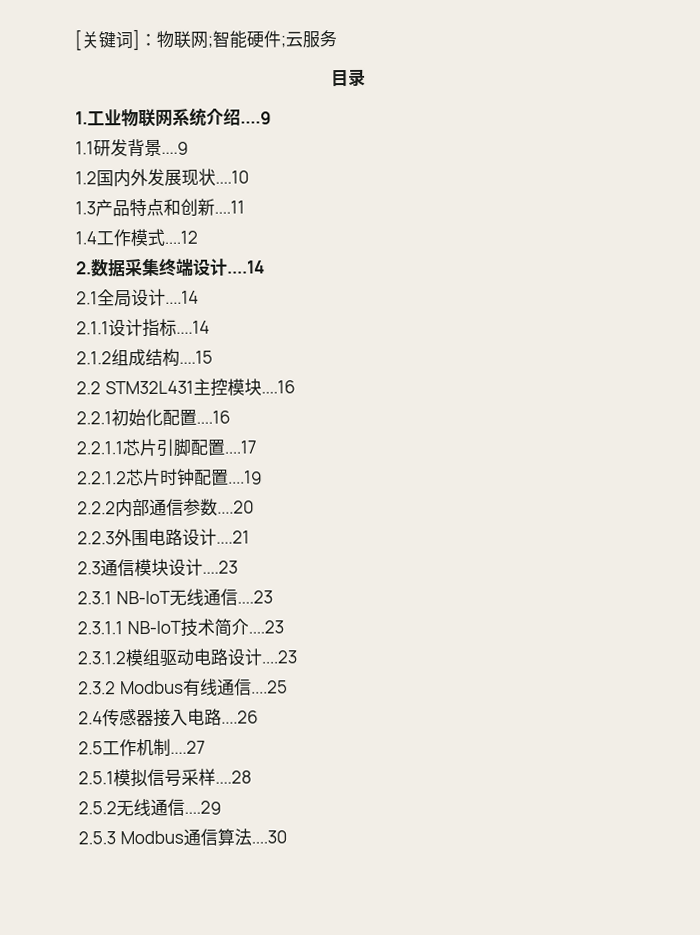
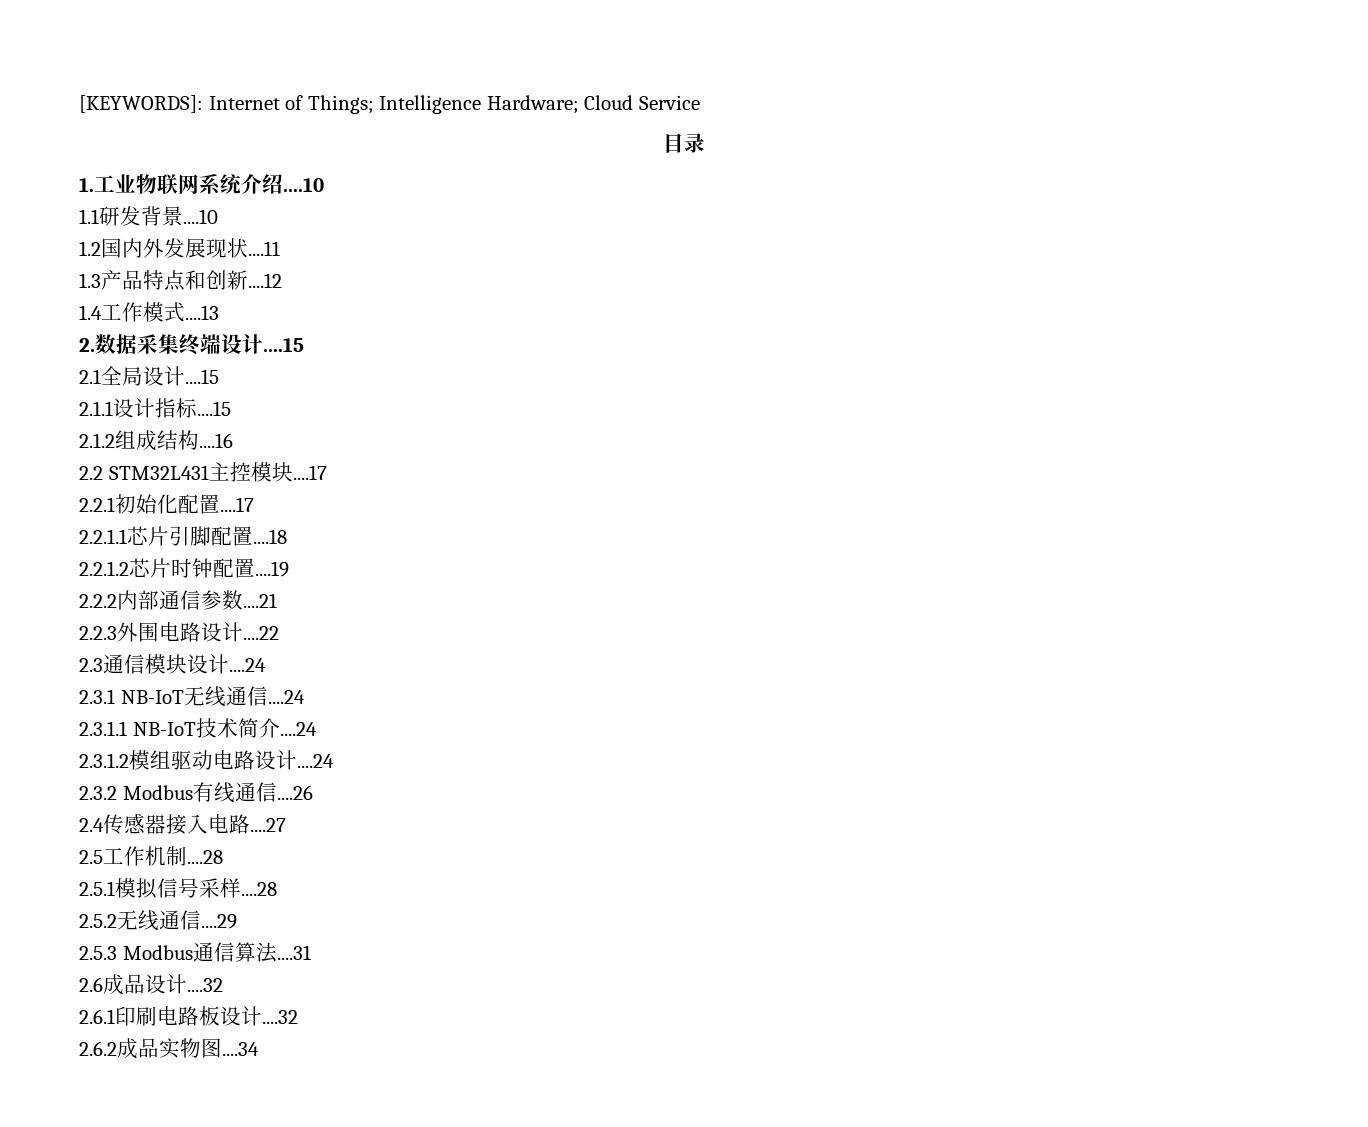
- [关键词]：物联网;智能硬件;云服务
+ [KEYWORDS]: Internet of Things; Intelligence Hardware; Cloud Service
- 1.工业物联网系统介绍....9
+ 1.工业物联网系统介绍....10
- 1.1研发背景....9
+ 1.1研发背景....10
- 1.2国内外发展现状....10
+ 1.2国内外发展现状....11
- 1.3产品特点和创新....11
+ 1.3产品特点和创新....12
- 1.4工作模式....12
+ 1.4工作模式....13
- 2.数据采集终端设计....14
+ 2.数据采集终端设计....15
- 2.1全局设计....14
+ 2.1全局设计....15
- 2.1.1设计指标....14
+ 2.1.1设计指标....15
- 2.1.2组成结构....15
+ 2.1.2组成结构....16
- 2.2 STM32L431主控模块....16
+ 2.2 STM32L431主控模块....17
- 2.2.1初始化配置....16
+ 2.2.1初始化配置....17
- 2.2.1.1芯片引脚配置....17
+ 2.2.1.1芯片引脚配置....18
- 2.2.2内部通信参数....20
+ 2.2.2内部通信参数....21
- 2.2.3外围电路设计....21
+ 2.2.3外围电路设计....22
- 2.3通信模块设计....23
+ 2.3通信模块设计....24
- 2.3.1 NB-IoT无线通信....23
+ 2.3.1 NB-IoT无线通信....24
- 2.3.1.1 NB-IoT技术简介....23
+ 2.3.1.1 NB-IoT技术简介....24
- 2.3.1.2模组驱动电路设计....23
+ 2.3.1.2模组驱动电路设计....24
- 2.3.2 Modbus有线通信....25
+ 2.3.2 Modbus有线通信....26
- 2.4传感器接入电路....26
+ 2.4传感器接入电路....27
- 2.5工作机制....27
+ 2.5工作机制....28
- 2.5.3 Modbus通信算法....30
+ 2.5.3 Modbus通信算法....31
+ 2.6成品设计....32
+ 2.6.1印刷电路板设计....32
+ 2.6.2成品实物图....34

